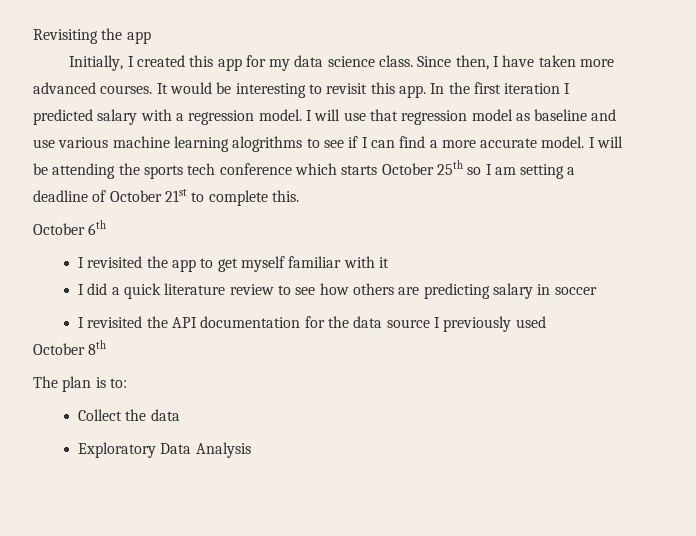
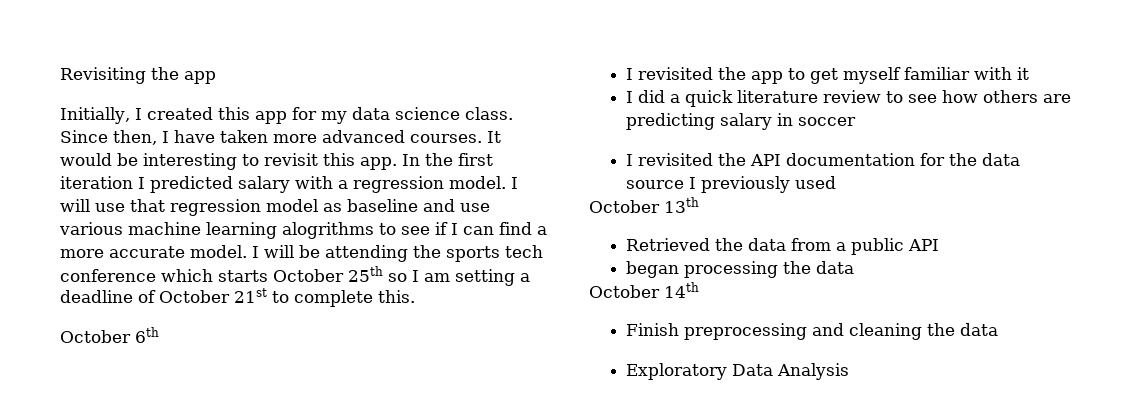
- October 8th
- The plan is to:
- Collect the data
+ October 13th
+ Retrieved the data from a public API
+ began processing the data
+ October 14th
+ Finish preprocessing and cleaning the data

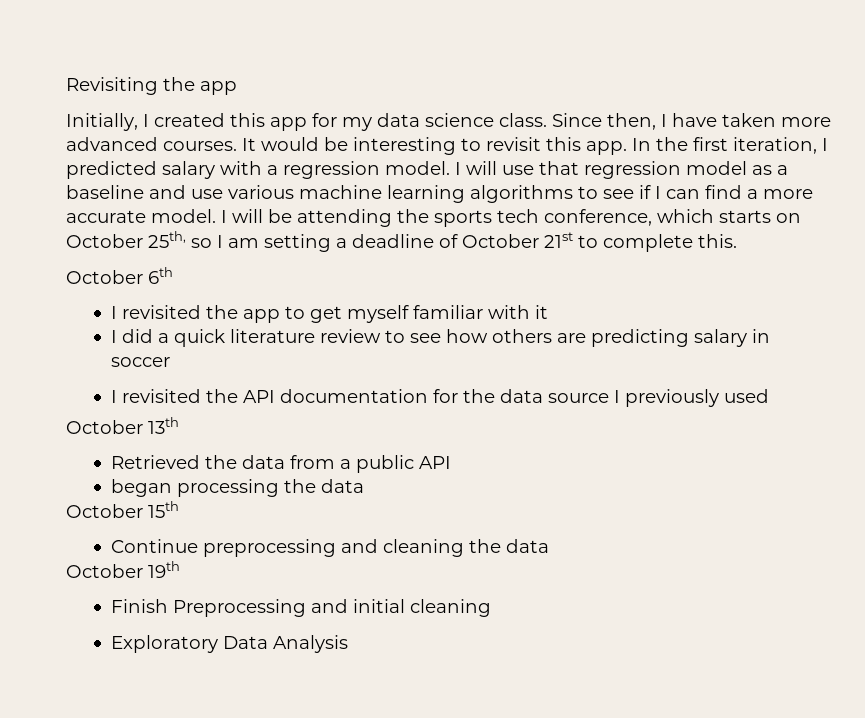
- In the first iteration I predicted salary with a regression model.
+ In the first iteration, I predicted salary with a regression model.
- I will use that regression model as baseline and use various machine learning alogrithms to see if I can find a more accurate model.
+ I will use that regression model as a baseline and use various machine learning algorithms to see if I can find a more accurate model.
- I will be attending the sports tech conference which starts October 25th so I am setting a deadline of October 21st to complete this.
+ I will be attending the sports tech conference, which starts on October 25th, so I am setting a deadline of October 21st to complete this.
- October 14th
- Finish preprocessing and cleaning the data
+ October 15th
+ Continue preprocessing and cleaning the data
+ October 19th
+ Finish Preprocessing and initial cleaning

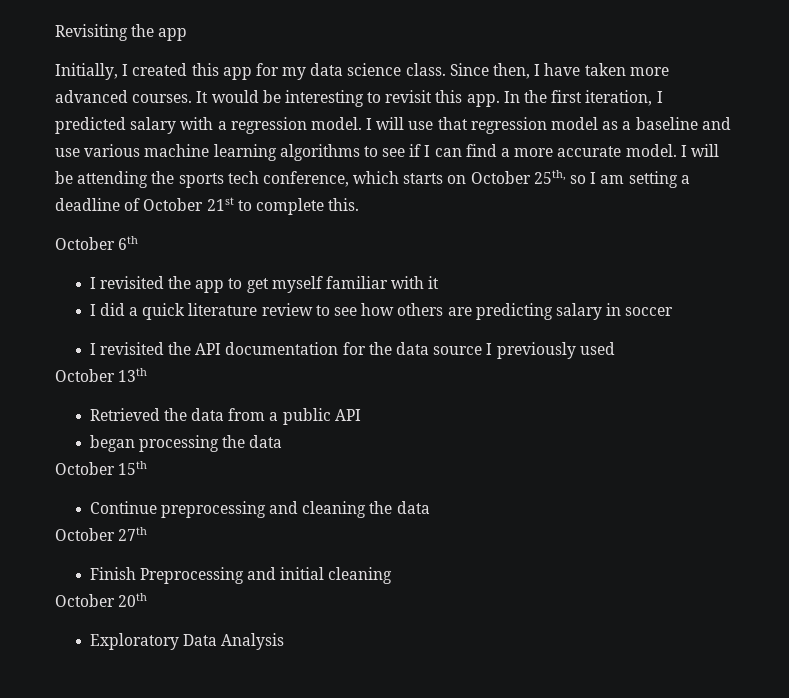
- October 19th
+ October 27th
+ October 20th

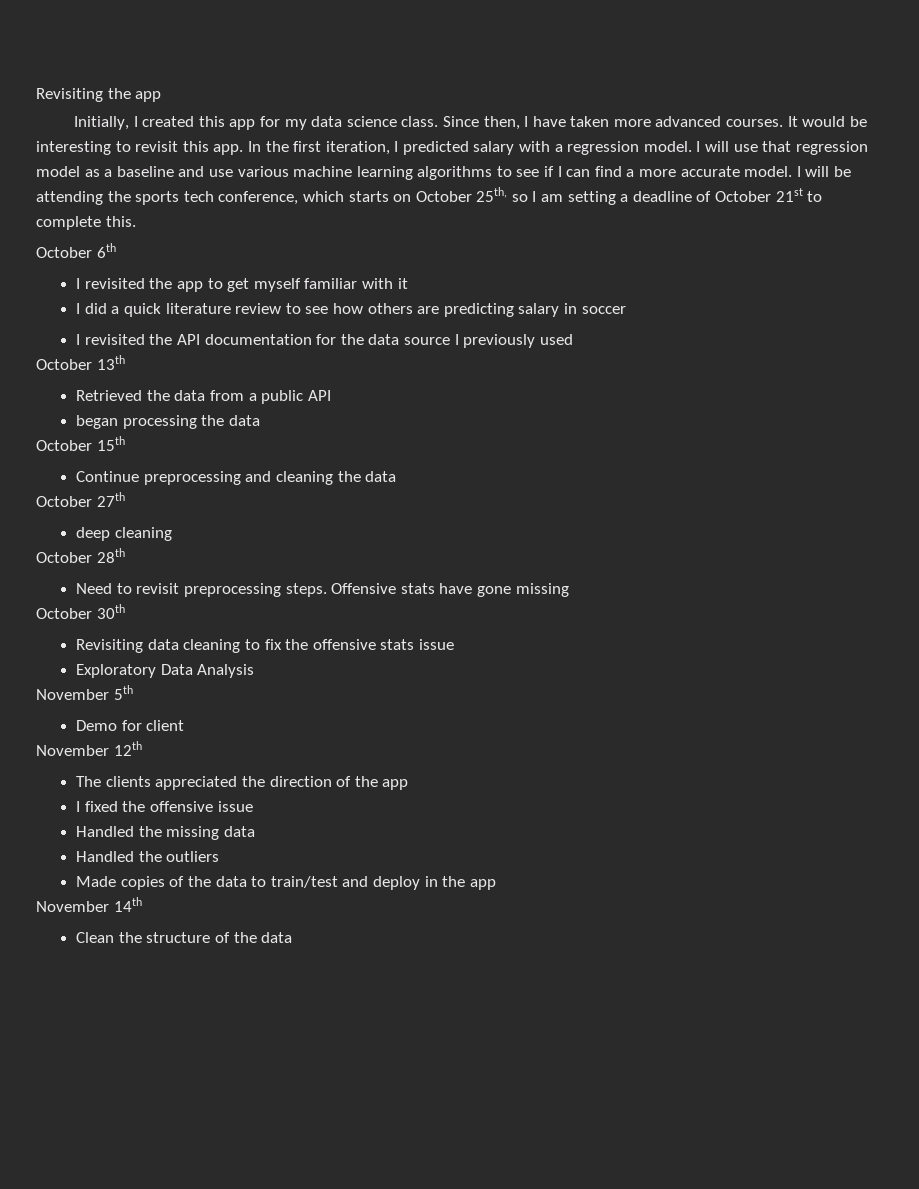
- Finish Preprocessing and initial cleaning
- October 20th
+ deep cleaning
+ October 28th
+ Need to revisit preprocessing steps. Offensive stats have gone missing
+ October 30th
+ Revisiting data cleaning to fix the offensive stats issue
  Exploratory Data Analysis
+ November 5th
+ Demo for client
+ November 12th
+ The clients appreciated the direction of the app
+ I fixed the offensive issue
+ Handled the missing data
+ Handled the outliers
+ Made copies of the data to train/test and deploy in the app
+ November 14th
+ Clean the structure of the data

